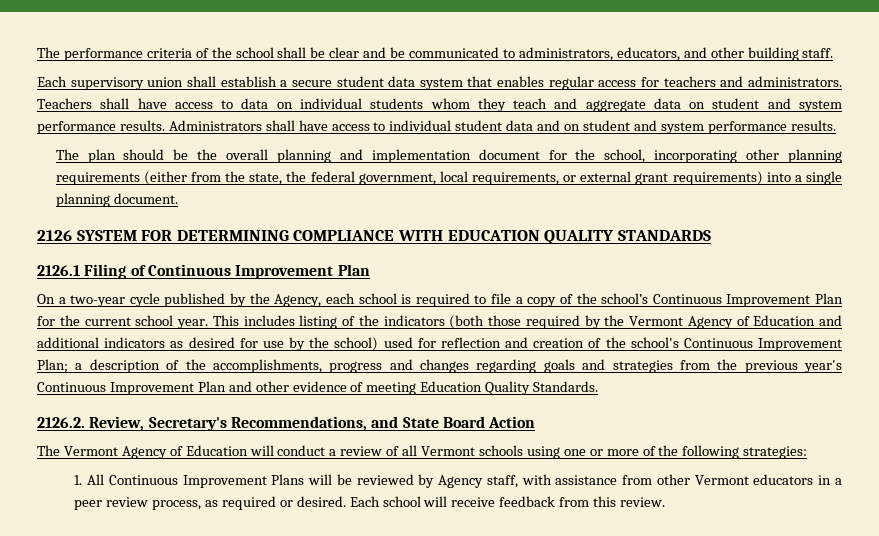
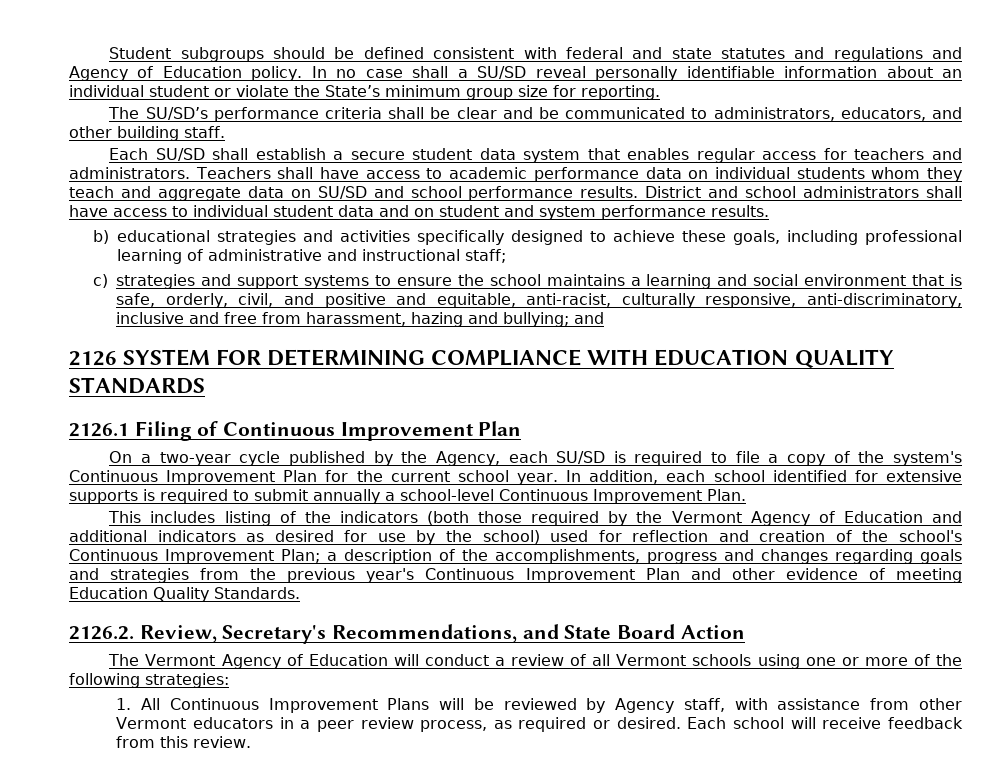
- The performance criteria of the school shall be clear and be communicated to administrators, educators, and other building staff.
+ Student subgroups should be defined consistent with federal and state statutes and regulations and Agency of Education policy. In no case shall a SU/SD reveal personally identifiable information about an individual student or violate the State’s minimum group size for reporting.
+ The SU/SD’s performance criteria shall be clear and be communicated to administrators, educators, and other building staff.
- Each supervisory union shall establish a secure student data system that enables regular access for teachers and administrators.
+ Each SU/SD shall establish a secure student data system that enables regular access for teachers and administrators.
- Teachers shall have access to data on individual students whom they teach and aggregate data on student and system performance results. Administrators shall have access to individual student data and on student and system performance results.
+ Teachers shall have access to academic performance data on individual students whom they teach and aggregate data on SU/SD and school performance results. District and school administrators shall have access to individual student data and on student and system performance results.
- The plan should be the overall planning and implementation document for the school, incorporating other planning requirements (either from the state, the federal government, local requirements, or external grant requirements) into a single planning document.
+ b) educational strategies and activities specifically designed to achieve these goals, including professional learning of administrative and instructional staff;
+ c) strategies and support systems to ensure the school maintains a learning and social environment that is safe, orderly, civil, and positive and equitable, anti-racist, culturally responsive, anti-discriminatory, inclusive and free from harassment, hazing and bullying; and
- On a two-year cycle published by the Agency, each school is required to file a copy of the school’s Continuous Improvement Plan for the current school year. This includes listing of the indicators (both those required by the Vermont Agency of Education and additional indicators as desired for use by the school) used for reflection and creation of the school's Continuous Improvement Plan;
+ On a two-year cycle published by the Agency, each SU/SD is required to file a copy of the system's Continuous Improvement Plan for the current school year. In addition, each school identified for extensive supports is required to submit annually a school-level Continuous Improvement Plan.
+ This includes listing of the indicators (both those required by the Vermont Agency of Education and additional indicators as desired for use by the school) used for reflection and creation of the school's Continuous Improvement Plan;

